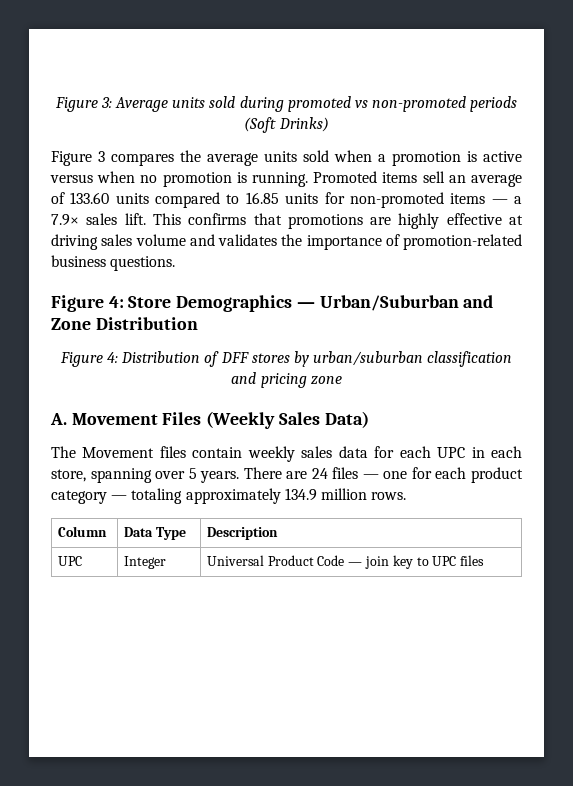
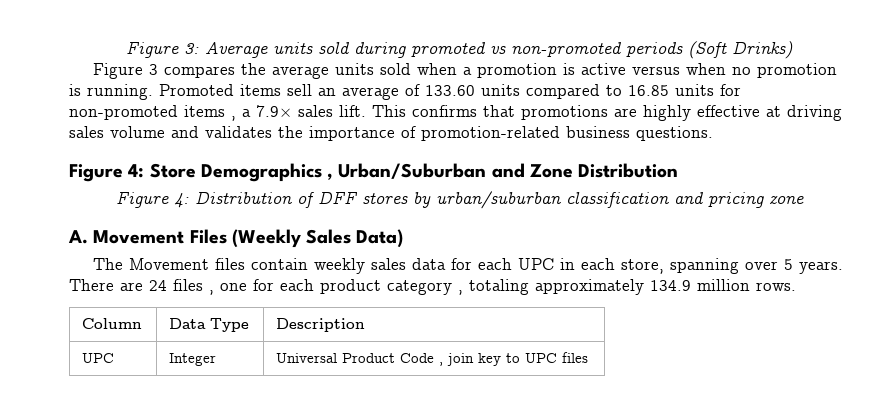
- Promoted items sell an average of 133.60 units compared to 16.85 units for non-promoted items — a 7.9× sales lift.
+ Promoted items sell an average of 133.60 units compared to 16.85 units for non-promoted items , a 7.9× sales lift.
- Figure 4: Store Demographics — Urban/Suburban and Zone Distribution
+ Figure 4: Store Demographics , Urban/Suburban and Zone Distribution
- There are 24 files — one for each product category — totaling approximately 134.9 million rows.
+ There are 24 files , one for each product category , totaling approximately 134.9 million rows.
- UPC | Integer | Universal Product Code — join key to UPC files
+ UPC | Integer | Universal Product Code , join key to UPC files

